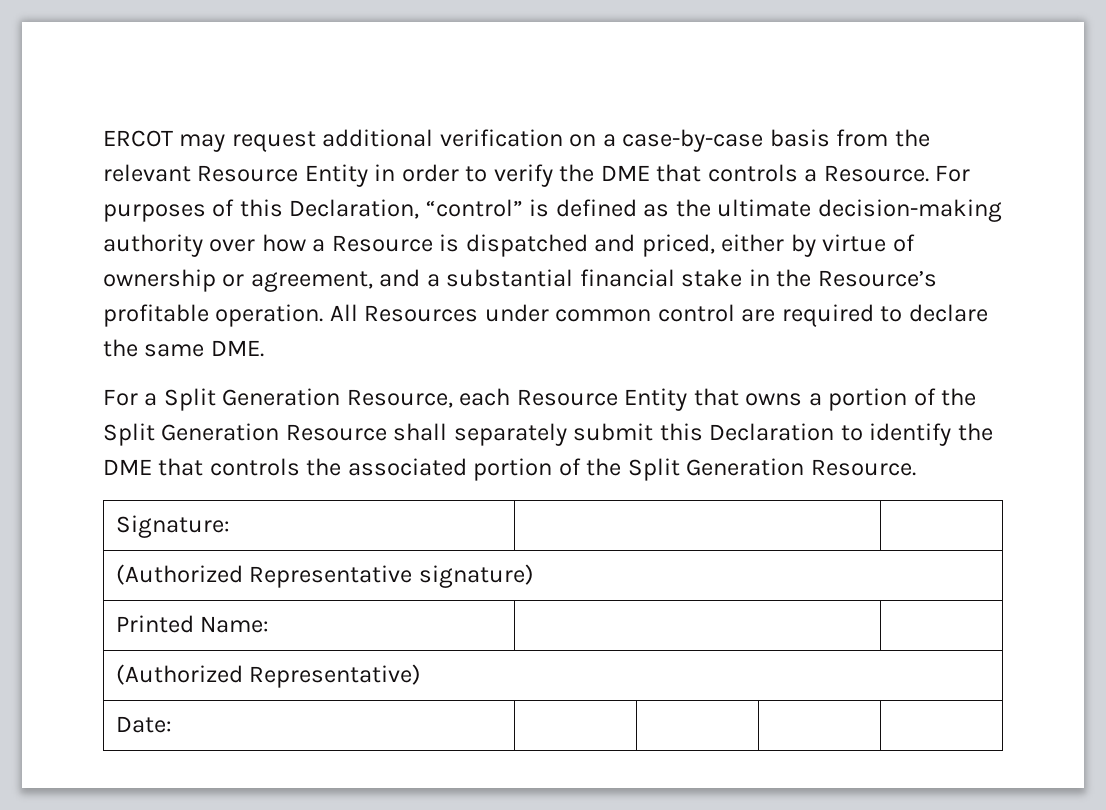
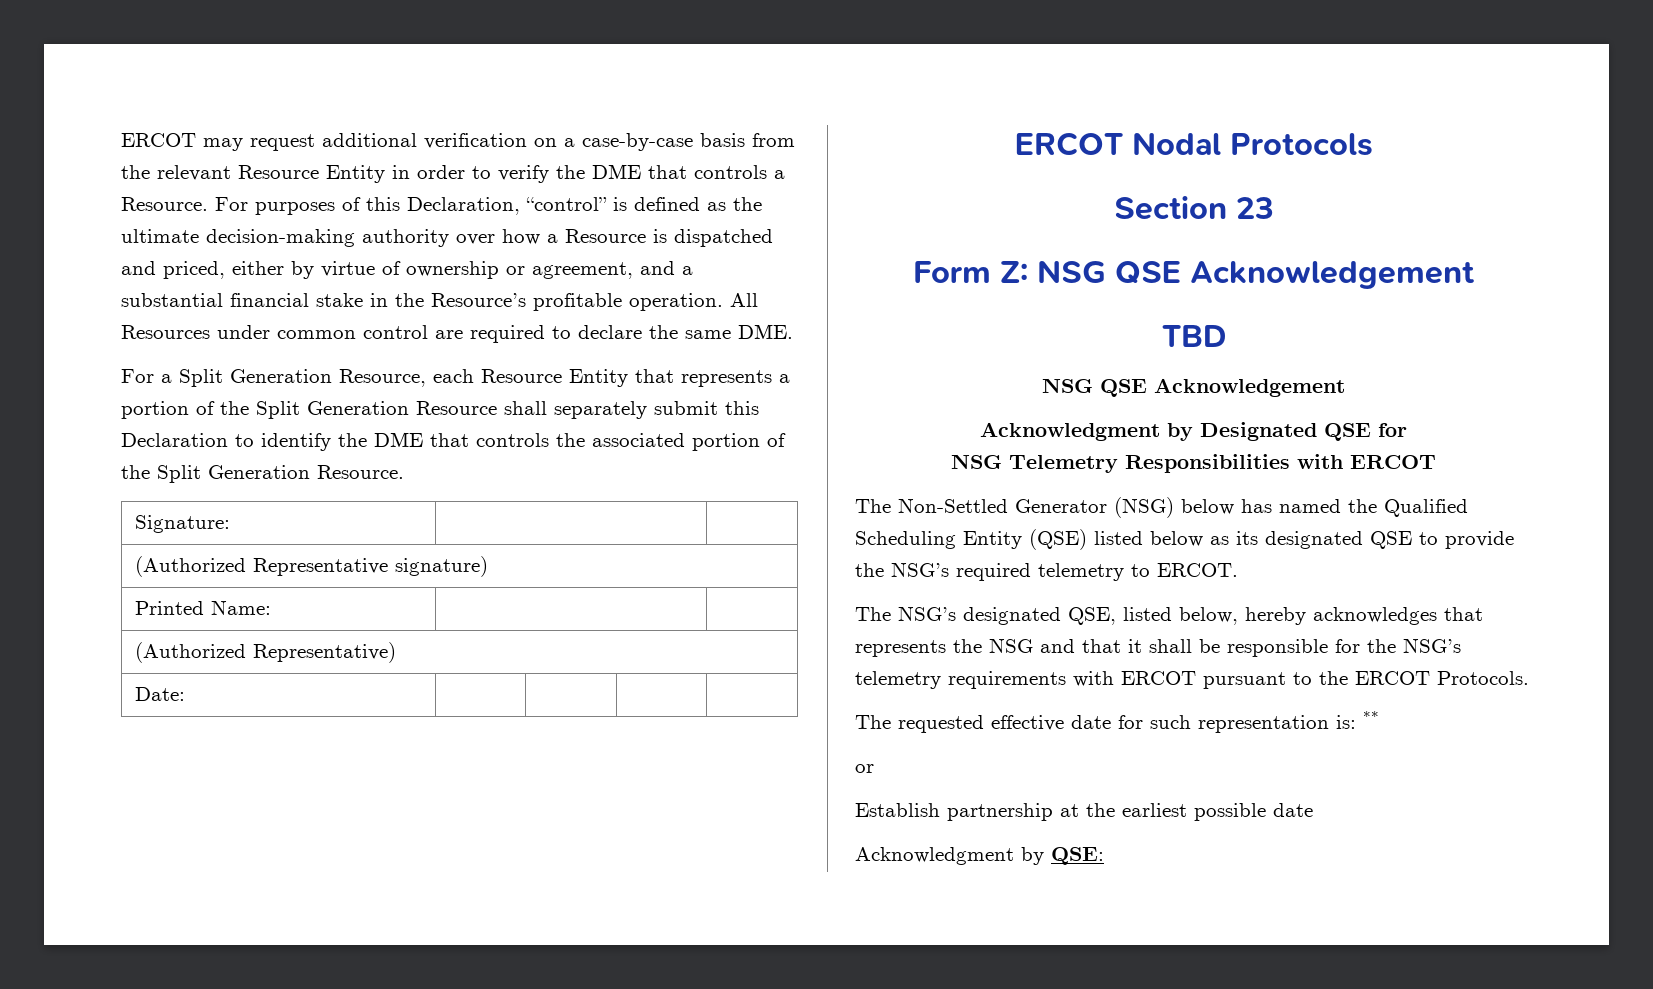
- For a Split Generation Resource, each Resource Entity that owns a portion of the Split Generation Resource shall separately submit this Declaration to identify the DME that controls the associated portion of the Split Generation Resource.
+ For a Split Generation Resource, each Resource Entity that represents a portion of the Split Generation Resource shall separately submit this Declaration to identify the DME that controls the associated portion of the Split Generation Resource.
+ ERCOT Nodal Protocols
+ Section 23
+ Form Z: NSG QSE Acknowledgement
+ TBD
+ NSG QSE Acknowledgement
+ Acknowledgment by Designated QSE for
+ NSG Telemetry Responsibilities with ERCOT
+ The Non-Settled Generator (NSG) below has named the Qualified Scheduling Entity (QSE) listed below as its designated QSE to provide the NSG’s required telemetry to ERCOT.
+ The NSG’s designated QSE, listed below, hereby acknowledges that represents the NSG and that it shall be responsible for the NSG’s telemetry requirements with ERCOT pursuant to the ERCOT Protocols.
+ The requested effective date for such representation is: **
+ or
+ Establish partnership at the earliest possible date
+ Acknowledgment by QSE:

